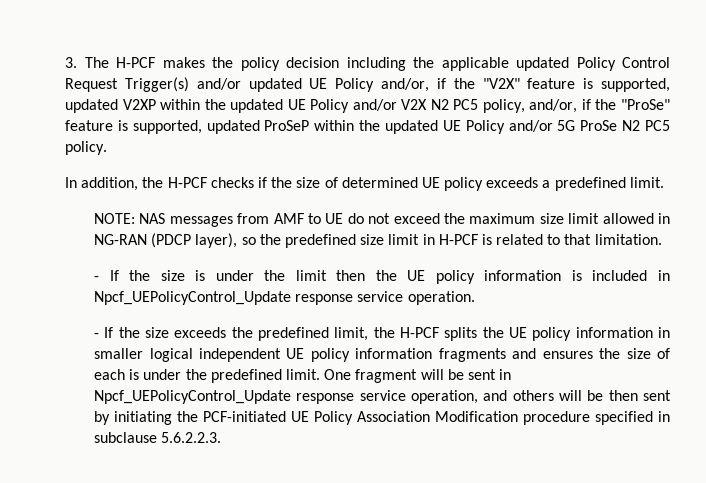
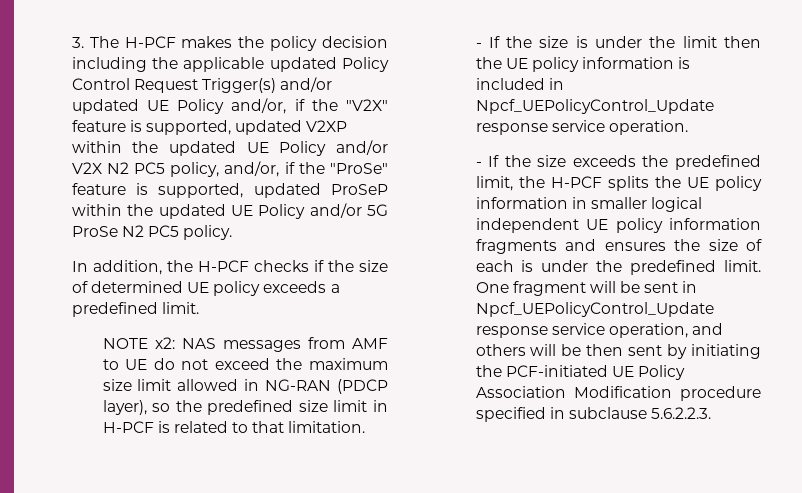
- NOTE: NAS messages from AMF to UE do not exceed the maximum size limit allowed in NG-RAN (PDCP layer), so the predefined size limit in H-PCF is related to that limitation.
+ NOTE x2: NAS messages from AMF to UE do not exceed the maximum size limit allowed in NG-RAN (PDCP layer), so the predefined size limit in H-PCF is related to that limitation.

